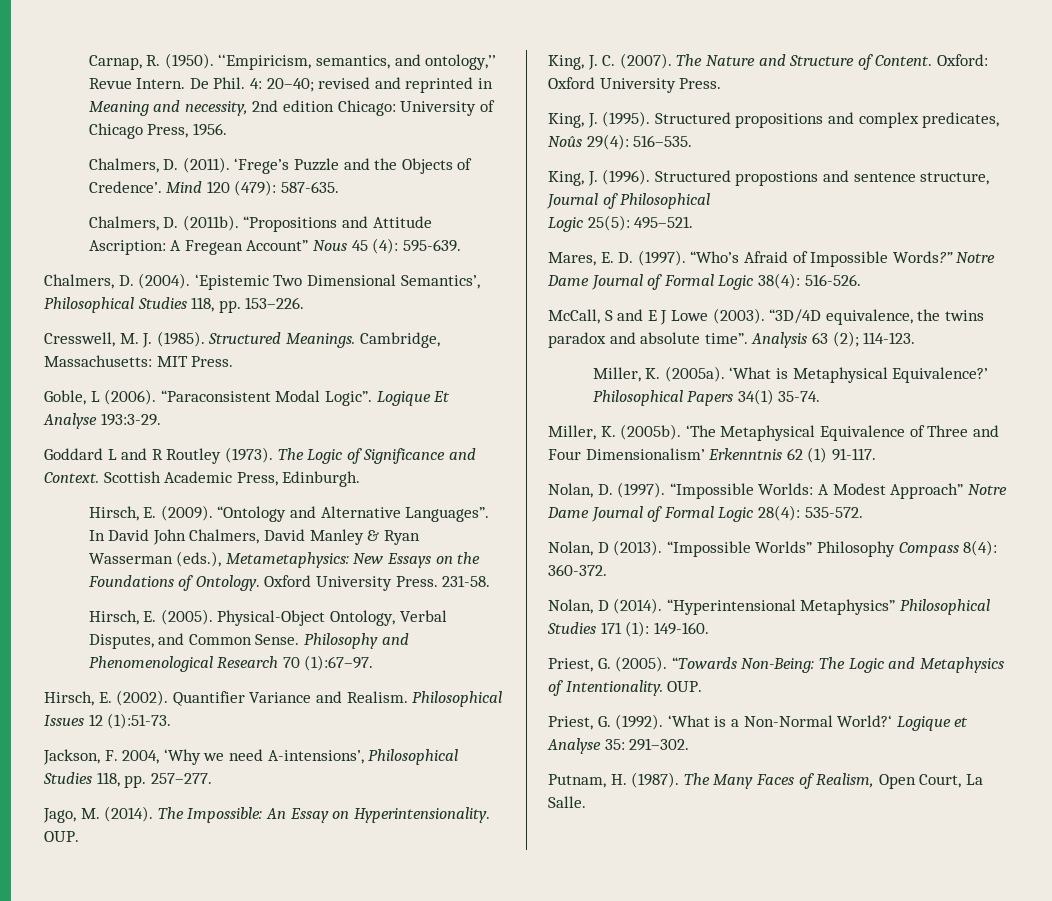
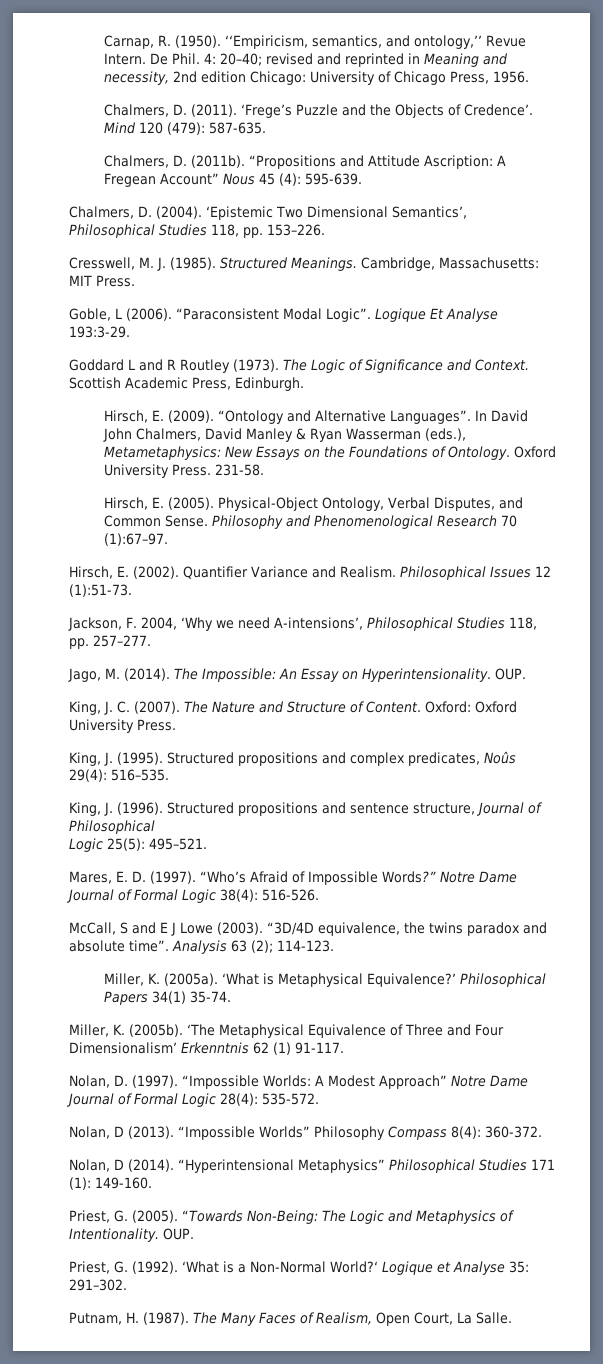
- Structured propostions and sentence structure, Journal of Philosophical
+ Structured propositions and sentence structure, Journal of Philosophical

